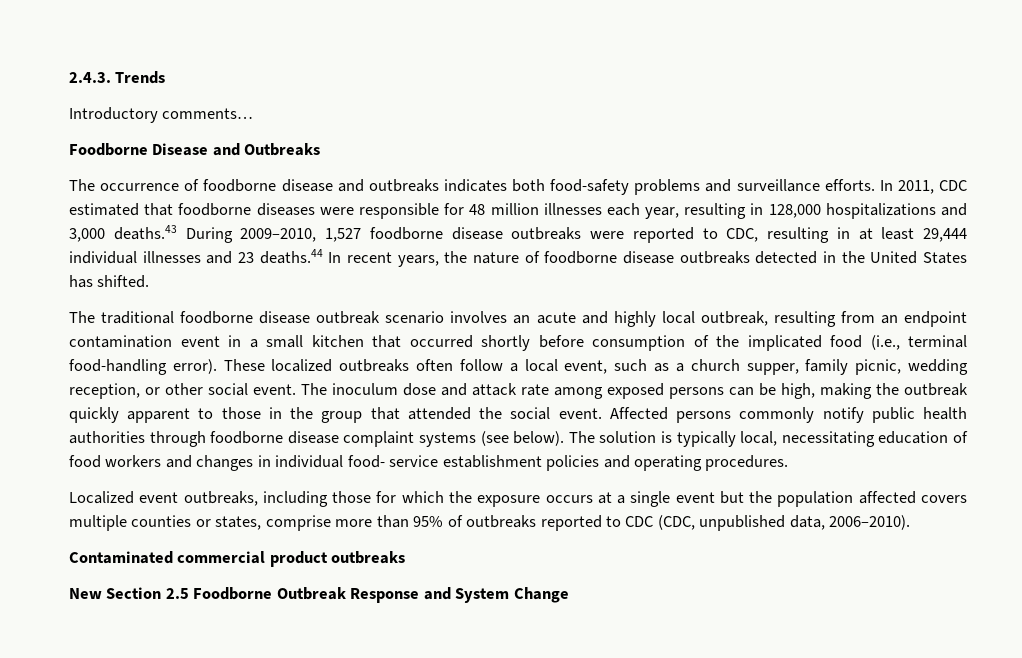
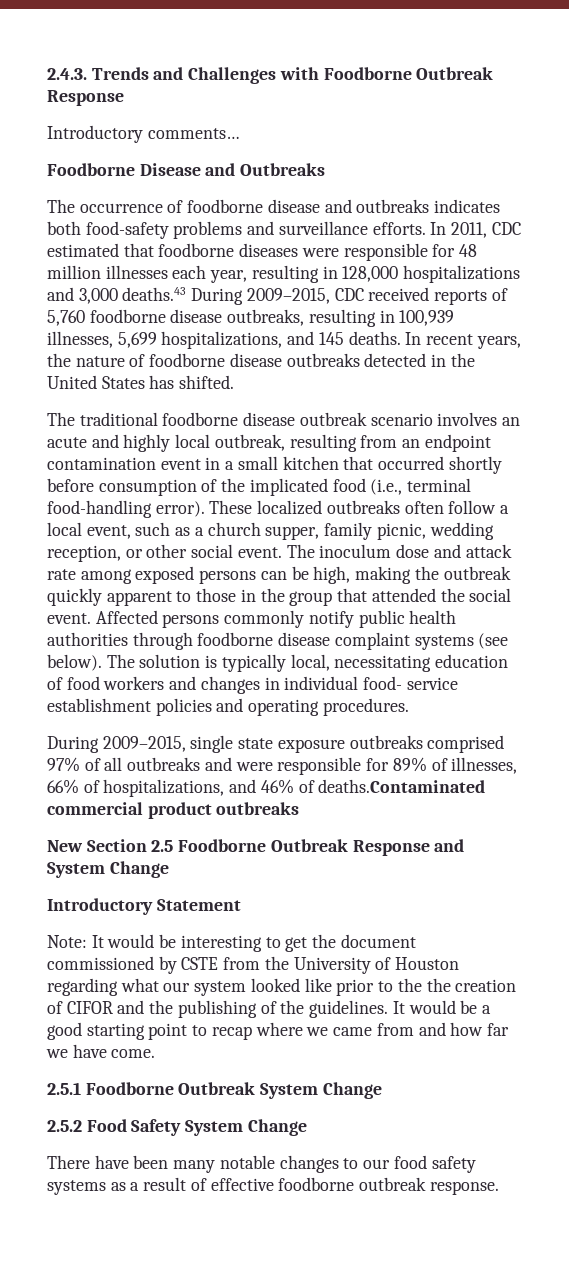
- 2.4.3. Trends
+ 2.4.3. Trends and Challenges with Foodborne Outbreak Response
- In 2011, CDC estimated that foodborne diseases were responsible for 48 million illnesses each year, resulting in 128,000 hospitalizations and 3,000 deaths.43 During 2009–2010, 1,527 foodborne disease outbreaks were reported to CDC, resulting in at least 29,444 individual illnesses and 23 deaths.44 In recent years, the nature of foodborne disease outbreaks detected in the United States has shifted.
+ In 2011, CDC estimated that foodborne diseases were responsible for 48 million illnesses each year, resulting in 128,000 hospitalizations and 3,000 deaths.43 During 2009–2015, CDC received reports of 5,760 foodborne disease outbreaks, resulting in 100,939 illnesses, 5,699 hospitalizations, and 145 deaths. In recent years, the nature of foodborne disease outbreaks detected in the United States has shifted.
- Localized event outbreaks, including those for which the exposure occurs at a single event but the population affected covers multiple counties or states, comprise more than 95% of outbreaks reported to CDC (CDC, unpublished data, 2006–2010).
- Contaminated commercial product outbreaks
+ During 2009–2015, single state exposure outbreaks comprised 97% of all outbreaks and were responsible for 89% of illnesses, 66% of hospitalizations, and 46% of deaths.Contaminated commercial product outbreaks
+ Introductory Statement
+ Note: It would be interesting to get the document commissioned by CSTE from the University of Houston regarding what our system looked like prior to the the creation of CIFOR and the publishing of the guidelines. It would be a good starting point to recap where we came from and how far we have come.
+ 2.5.1 Foodborne Outbreak System Change
+ 2.5.2 Food Safety System Change
+ There have been many notable changes to our food safety systems as a result of effective foodborne outbreak response.

